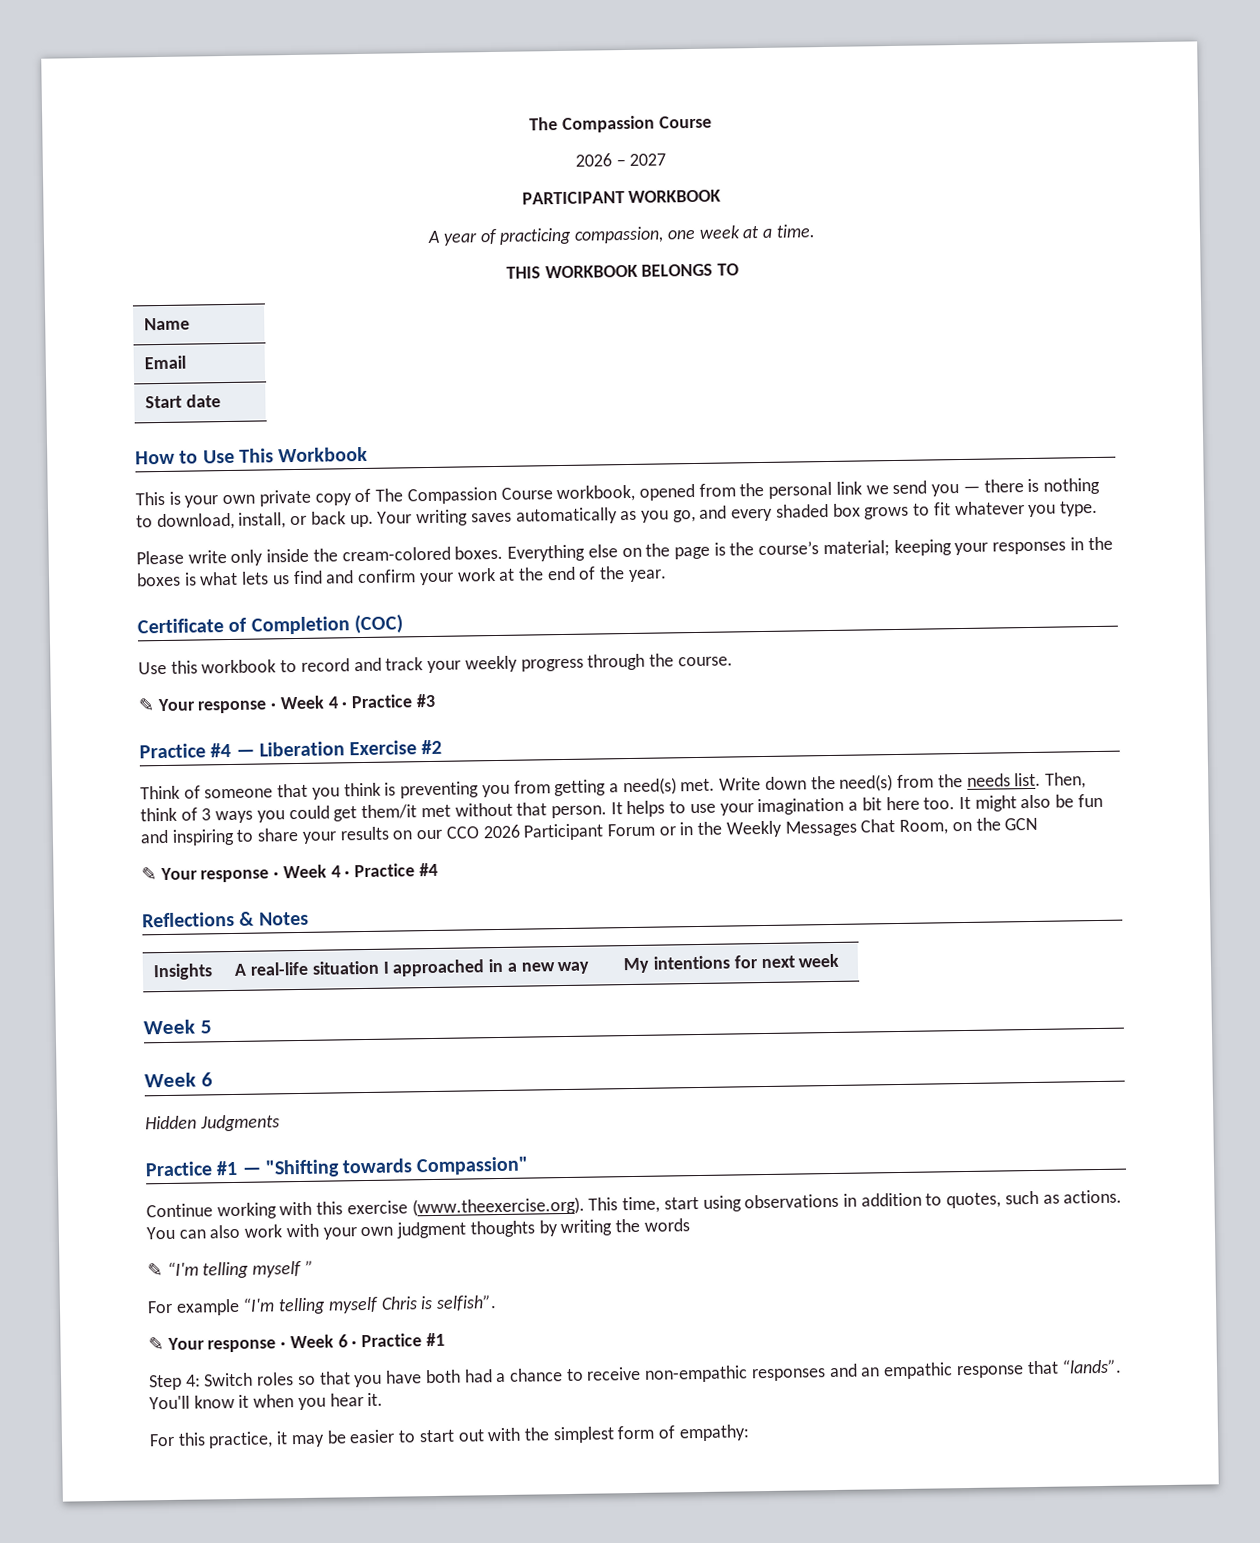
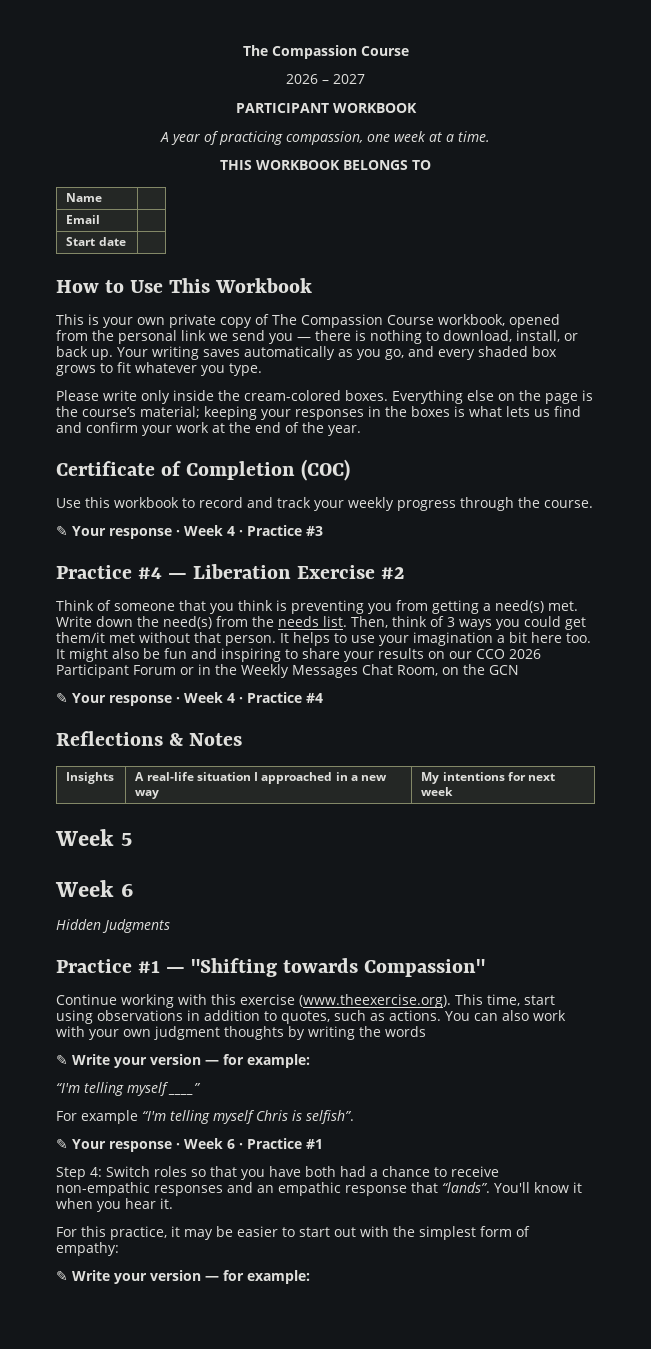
  You can also work with your own judgment thoughts by writing the words
- ✎ “I'm telling myself ”
+ ✎ Write your version — for example:
+ “I'm telling myself ____”
  For this practice, it may be easier to start out with the simplest form of empathy:
+ ✎ Write your version — for example:

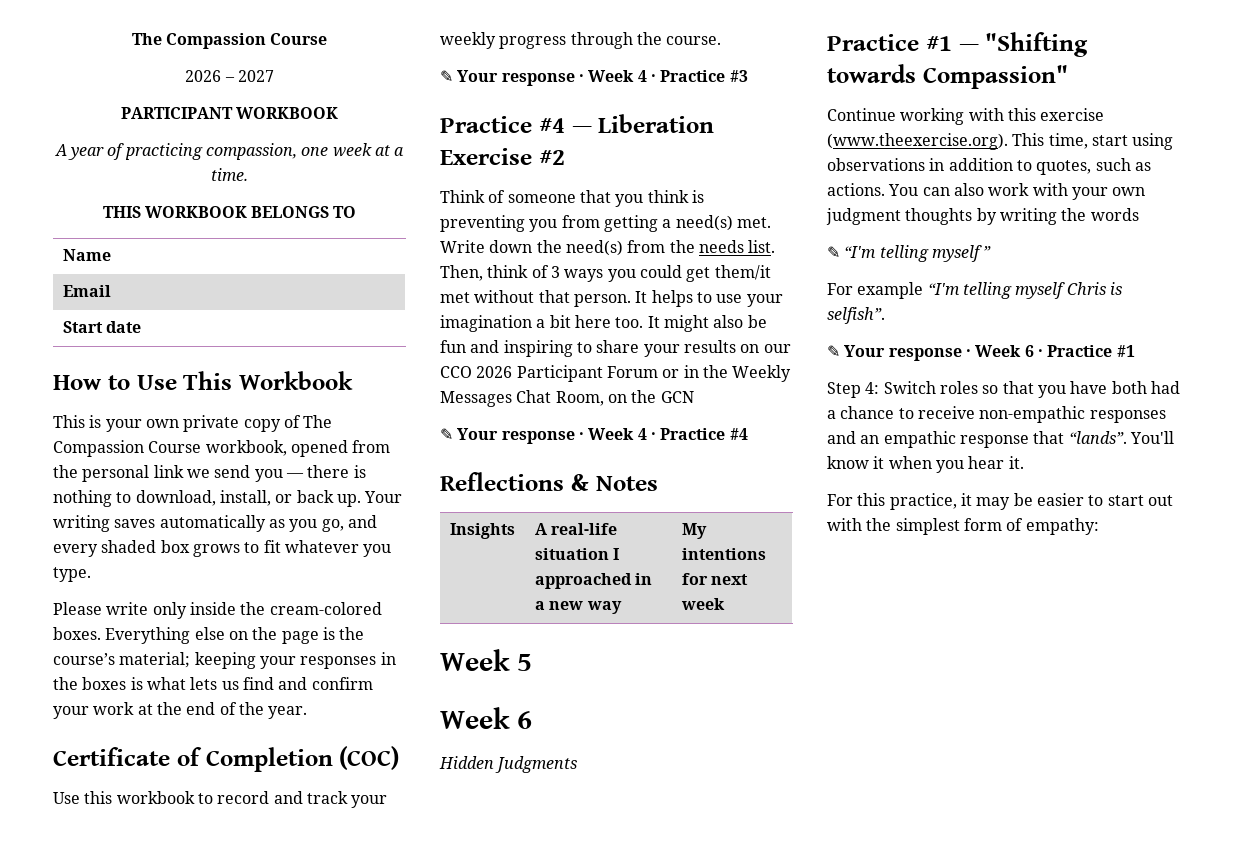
  You can also work with your own judgment thoughts by writing the words
- ✎ Write your version — for example:
- “I'm telling myself ____”
+ ✎ “I'm telling myself ”
  For this practice, it may be easier to start out with the simplest form of empathy:
- ✎ Write your version — for example:

